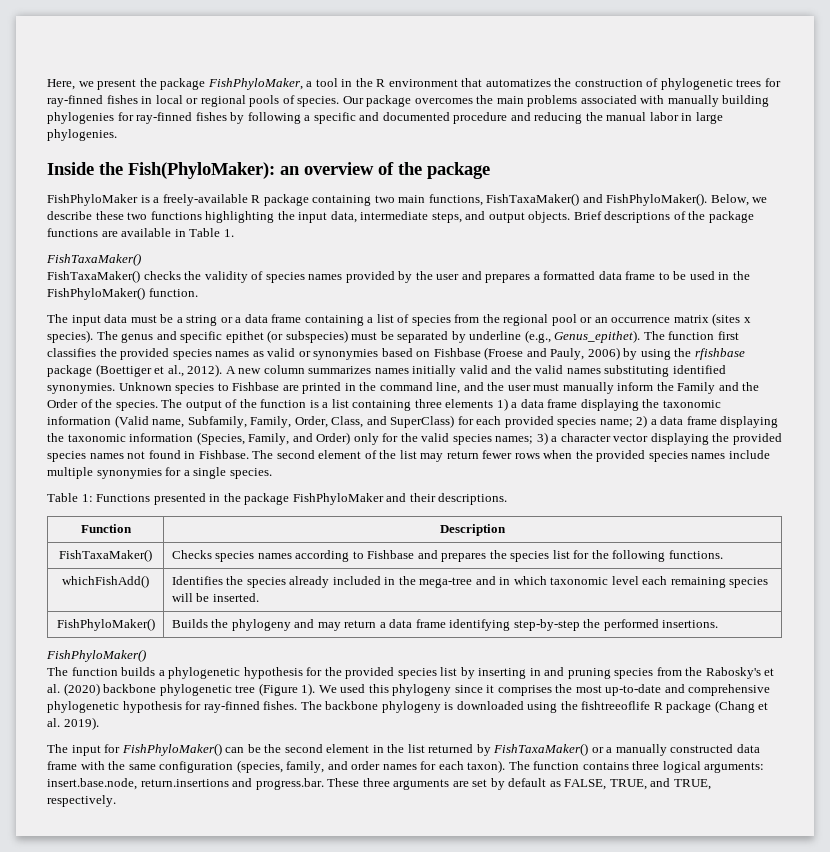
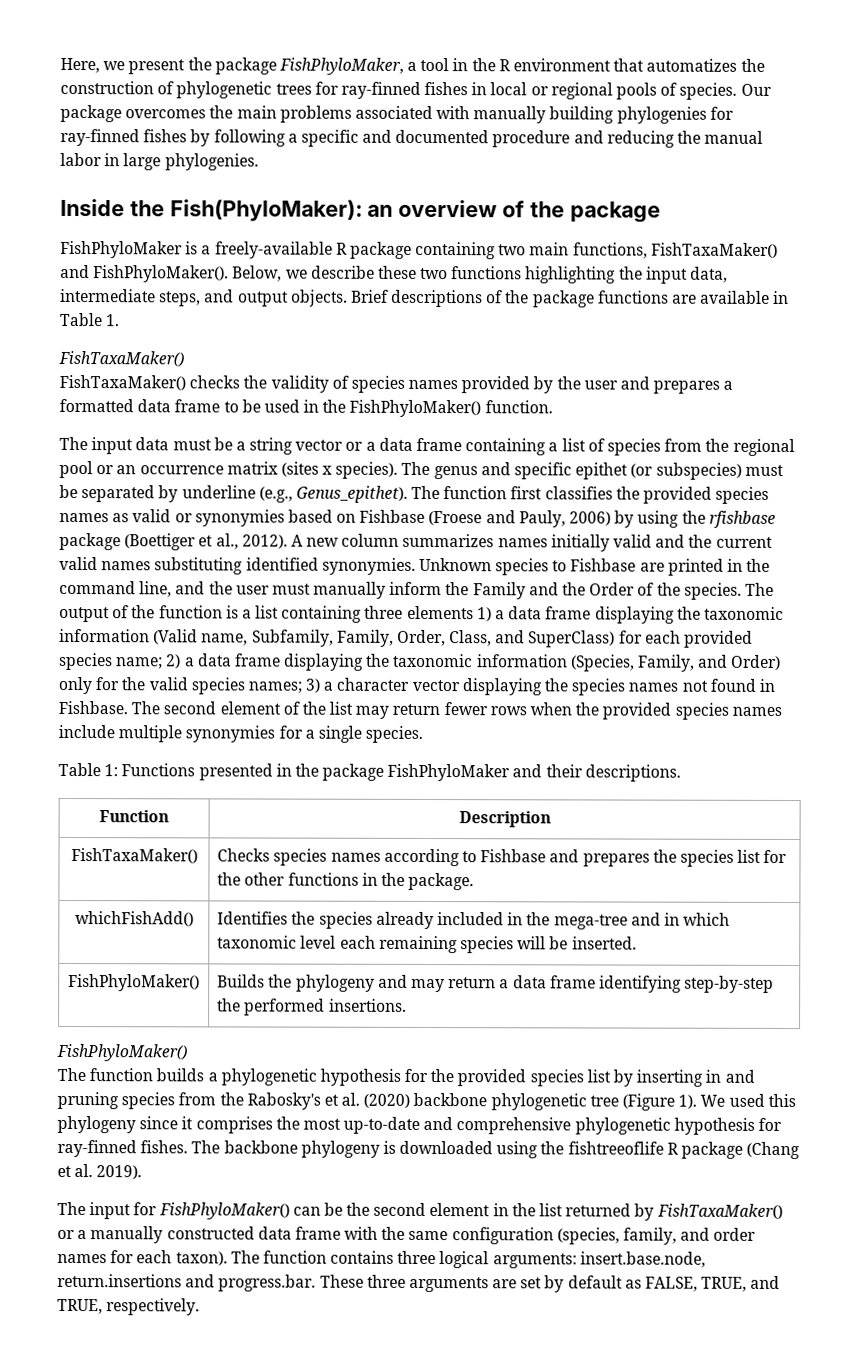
- The input data must be a string or a data frame containing a list of species from the regional pool or an occurrence matrix (sites x species).
+ The input data must be a string vector or a data frame containing a list of species from the regional pool or an occurrence matrix (sites x species).
- A new column summarizes names initially valid and the valid names substituting identified synonymies.
+ A new column summarizes names initially valid and the current valid names substituting identified synonymies.
- 3) a character vector displaying the provided species names not found in Fishbase.
+ 3) a character vector displaying the species names not found in Fishbase.
- FishTaxaMaker() | Checks species names according to Fishbase and prepares the species list for the following functions.
+ FishTaxaMaker() | Checks species names according to Fishbase and prepares the species list for the other functions in the package.

